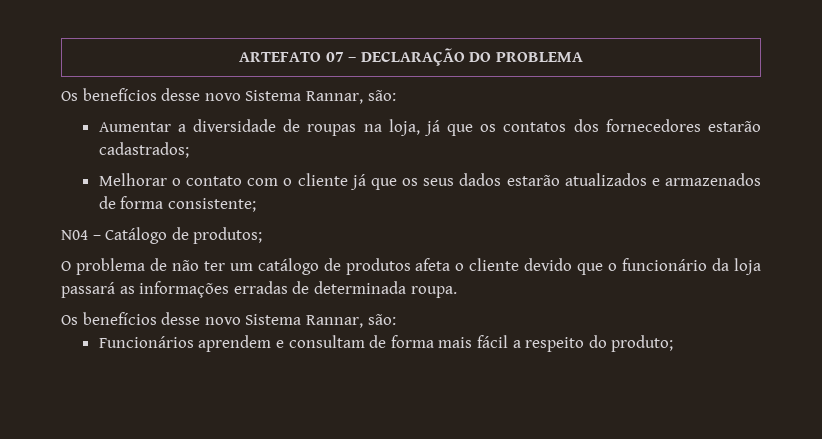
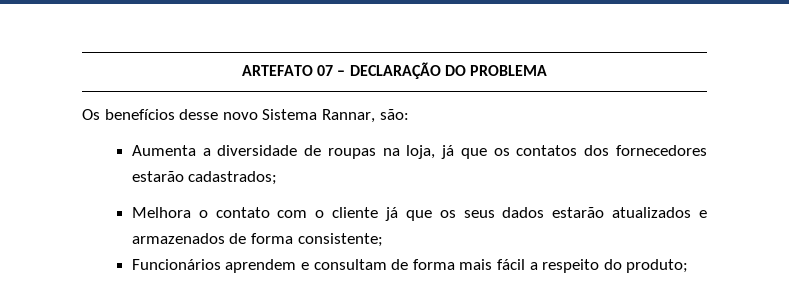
- Aumentar a diversidade de roupas na loja, já que os contatos dos fornecedores estarão cadastrados;
+ Aumenta a diversidade de roupas na loja, já que os contatos dos fornecedores estarão cadastrados;
- Melhorar o contato com o cliente já que os seus dados estarão atualizados e armazenados de forma consistente;
+ Melhora o contato com o cliente já que os seus dados estarão atualizados e armazenados de forma consistente;
- N04 – Catálogo de produtos;
- O problema de não ter um catálogo de produtos afeta o cliente devido que o funcionário da loja passará as informações erradas de determinada roupa.
- Os benefícios desse novo Sistema Rannar, são:

